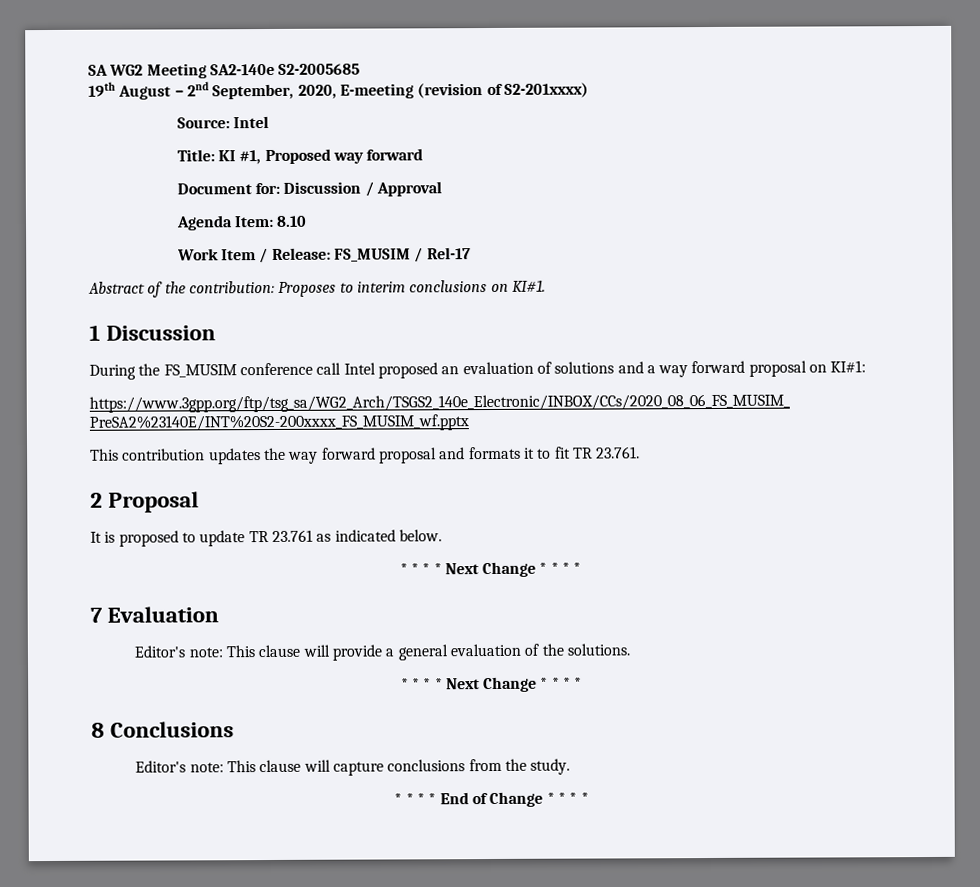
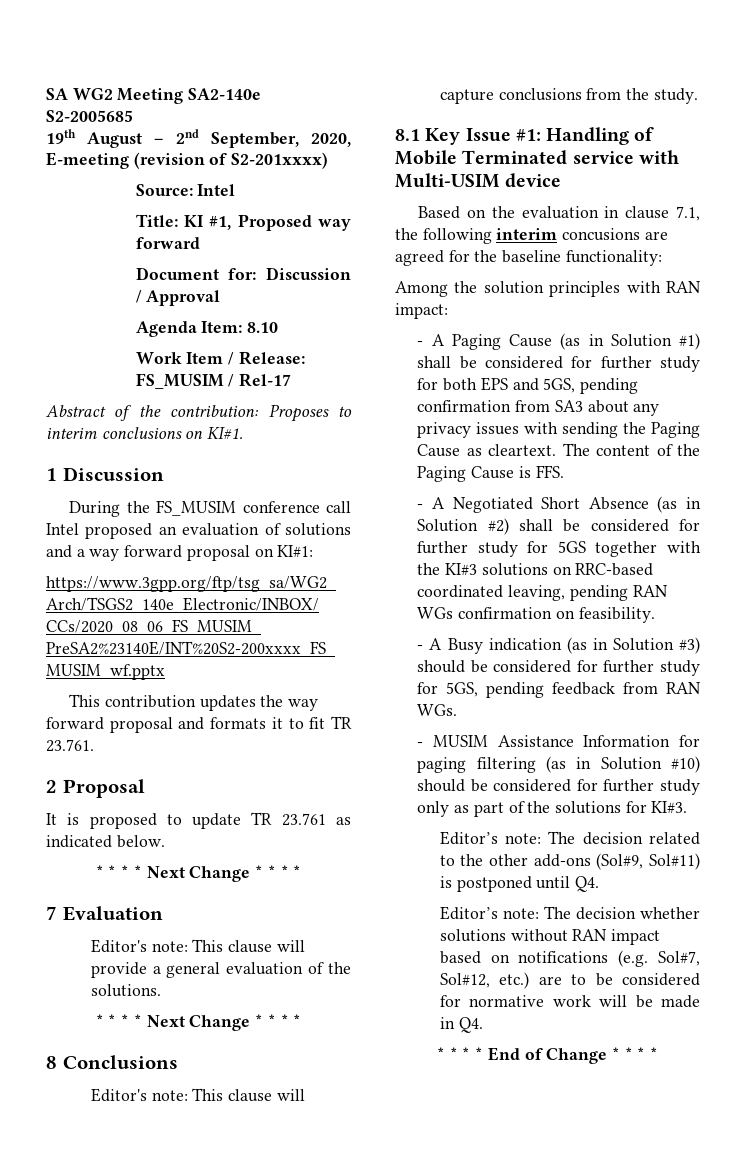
+ 8.1 Key Issue #1: Handling of Mobile Terminated service with Multi-USIM device
+ Based on the evaluation in clause 7.1, the following interim concusions are agreed for the baseline functionality:
+ Among the solution principles with RAN impact:
+ - A Paging Cause (as in Solution #1) shall be considered for further study for both EPS and 5GS, pending confirmation from SA3 about any privacy issues with sending the Paging Cause as cleartext. The content of the Paging Cause is FFS.
+ - A Negotiated Short Absence (as in Solution #2) shall be considered for further study for 5GS together with the KI#3 solutions on RRC-based coordinated leaving, pending RAN WGs confirmation on feasibility.
+ - A Busy indication (as in Solution #3) should be considered for further study for 5GS, pending feedback from RAN WGs.
+ - MUSIM Assistance Information for paging filtering (as in Solution #10) should be considered for further study only as part of the solutions for KI#3.
+ Editor’s note: The decision related to the other add-ons (Sol#9, Sol#11) is postponed until Q4.
+ Editor’s note: The decision whether solutions without RAN impact based on notifications (e.g. Sol#7, Sol#12, etc.) are to be considered for normative work will be made in Q4.

